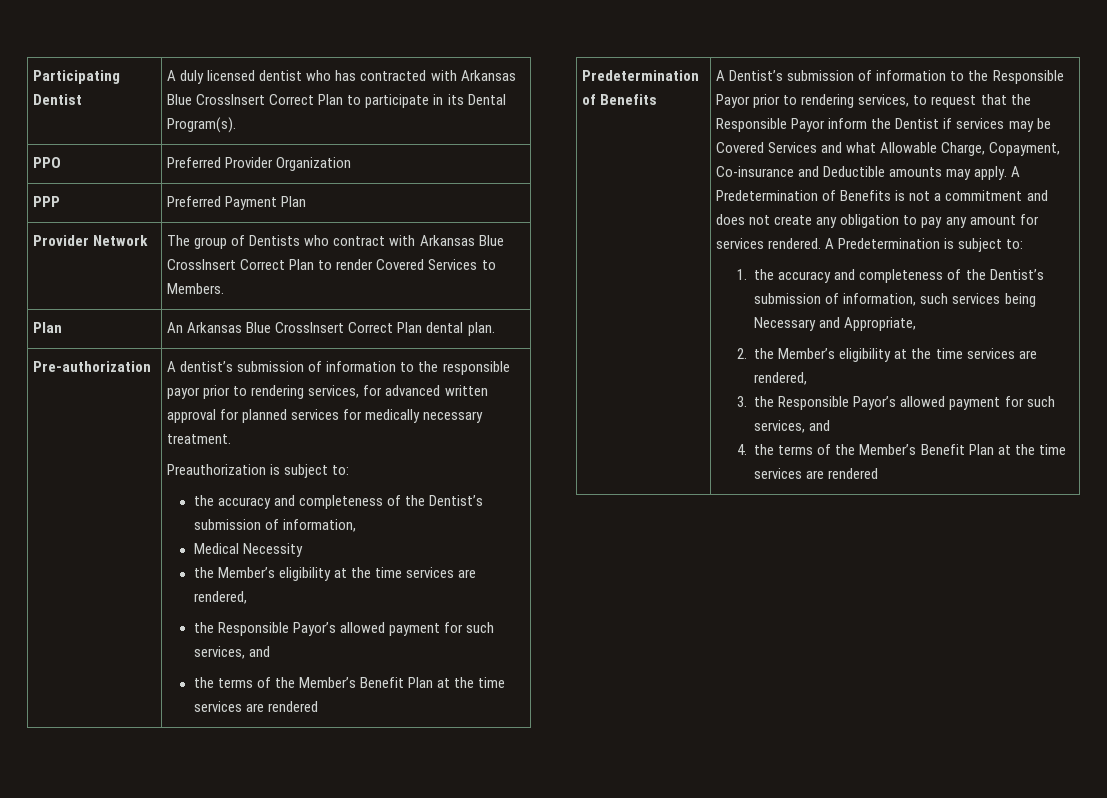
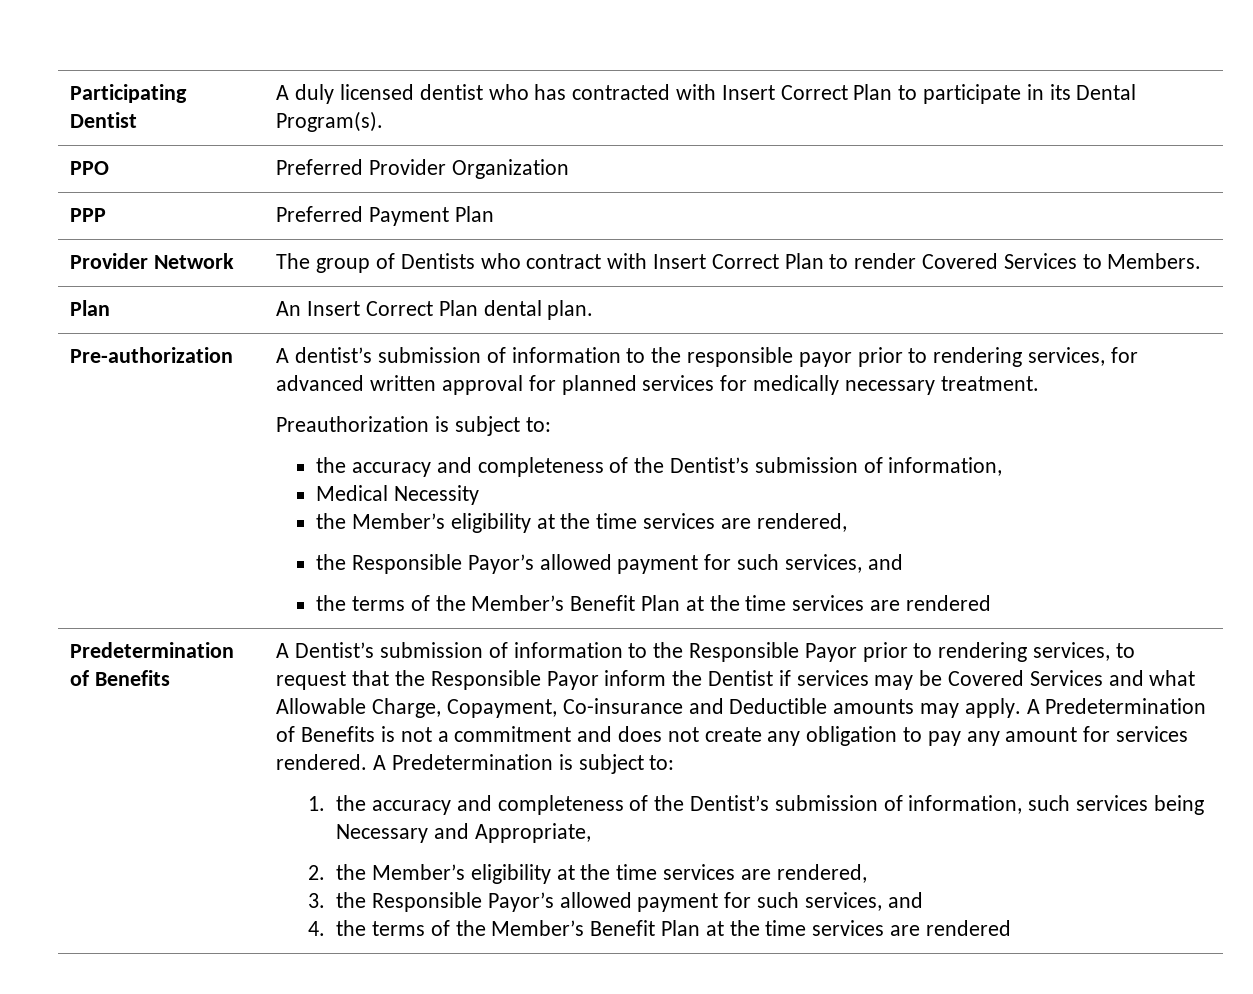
- Participating Dentist | A duly licensed dentist who has contracted with Arkansas Blue CrossInsert Correct Plan to participate in its Dental Program(s).
+ Participating Dentist | A duly licensed dentist who has contracted with Insert Correct Plan to participate in its Dental Program(s).
- Provider Network | The group of Dentists who contract with Arkansas Blue CrossInsert Correct Plan to render Covered Services to Members.
+ Provider Network | The group of Dentists who contract with Insert Correct Plan to render Covered Services to Members.
- Plan | An Arkansas Blue CrossInsert Correct Plan dental plan.
+ Plan | An Insert Correct Plan dental plan.

